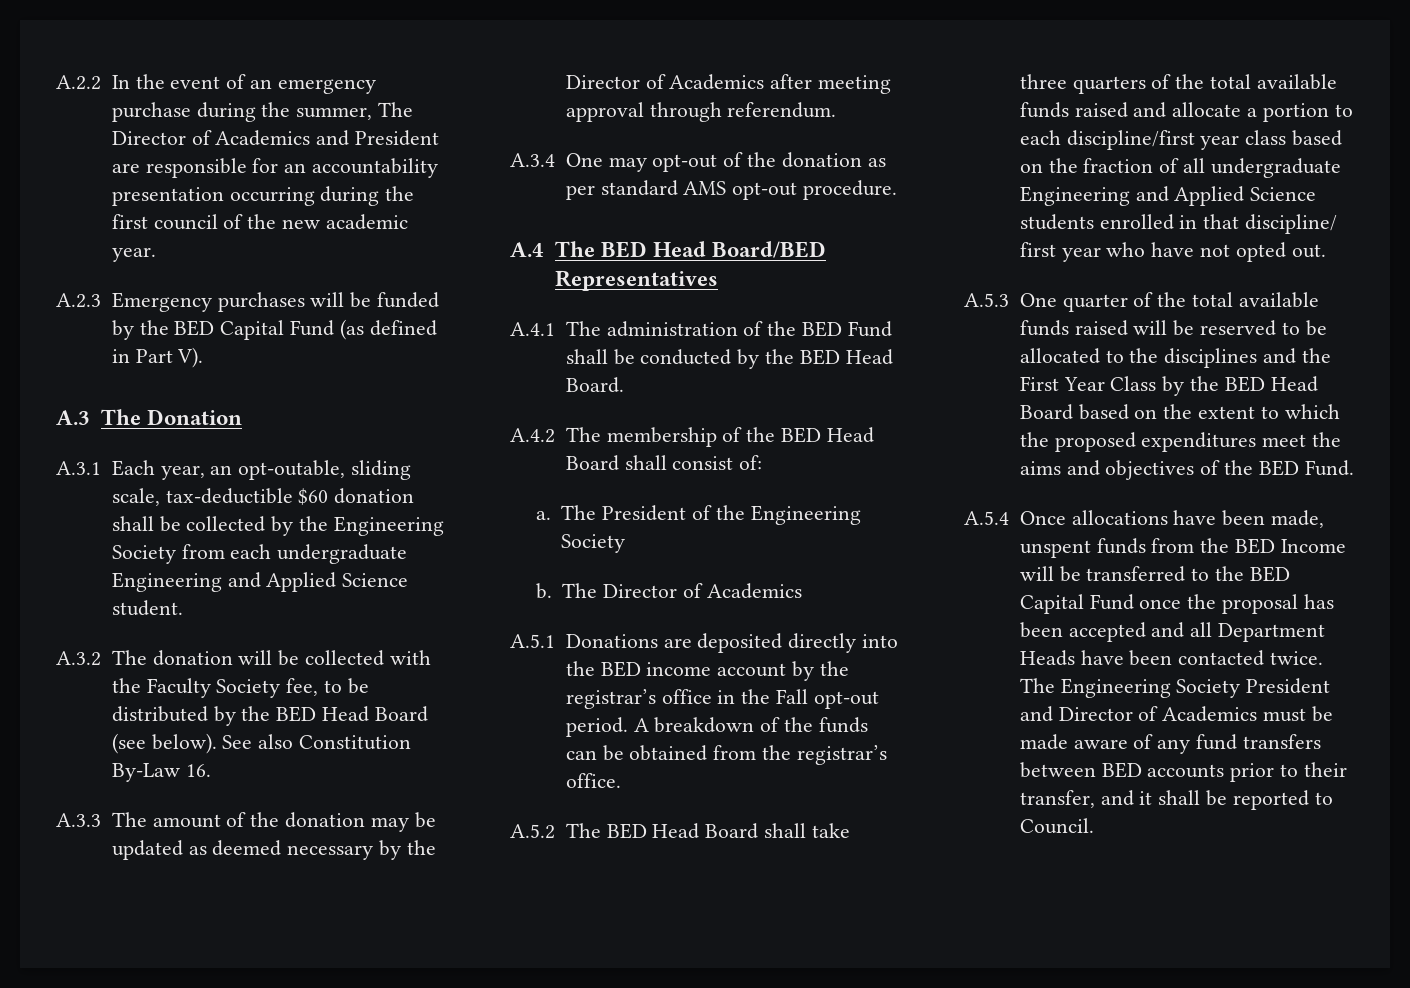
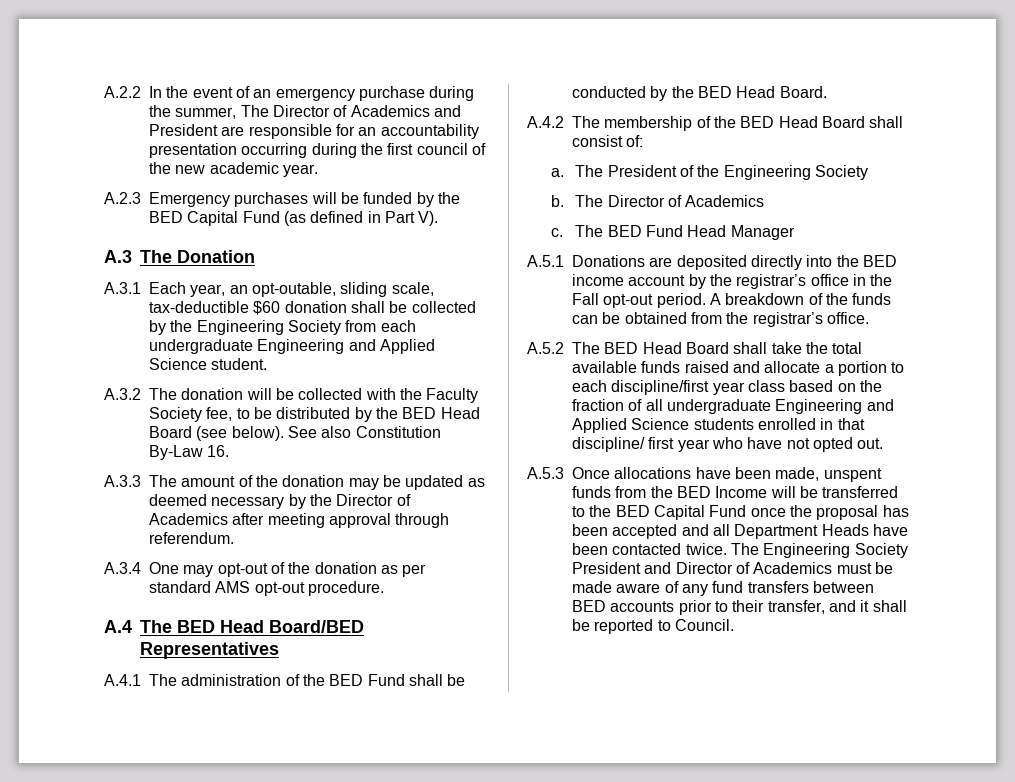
+ c. The BED Fund Head Manager
- A.5.2 The BED Head Board shall take three quarters of the total available funds raised and allocate a portion to each discipline/first year class based on the fraction of all undergraduate Engineering and Applied Science students enrolled in that discipline/ first year who have not opted out.
+ A.5.2 The BED Head Board shall take the total available funds raised and allocate a portion to each discipline/first year class based on the fraction of all undergraduate Engineering and Applied Science students enrolled in that discipline/ first year who have not opted out.
- A.5.3 One quarter of the total available funds raised will be reserved to be allocated to the disciplines and the First Year Class by the BED Head Board based on the extent to which the proposed expenditures meet the aims and objectives of the BED Fund.
- A.5.4 Once allocations have been made, unspent funds from the BED Income will be transferred to the BED Capital Fund once the proposal has been accepted and all Department Heads have been contacted twice.
+ A.5.3 Once allocations have been made, unspent funds from the BED Income will be transferred to the BED Capital Fund once the proposal has been accepted and all Department Heads have been contacted twice.

